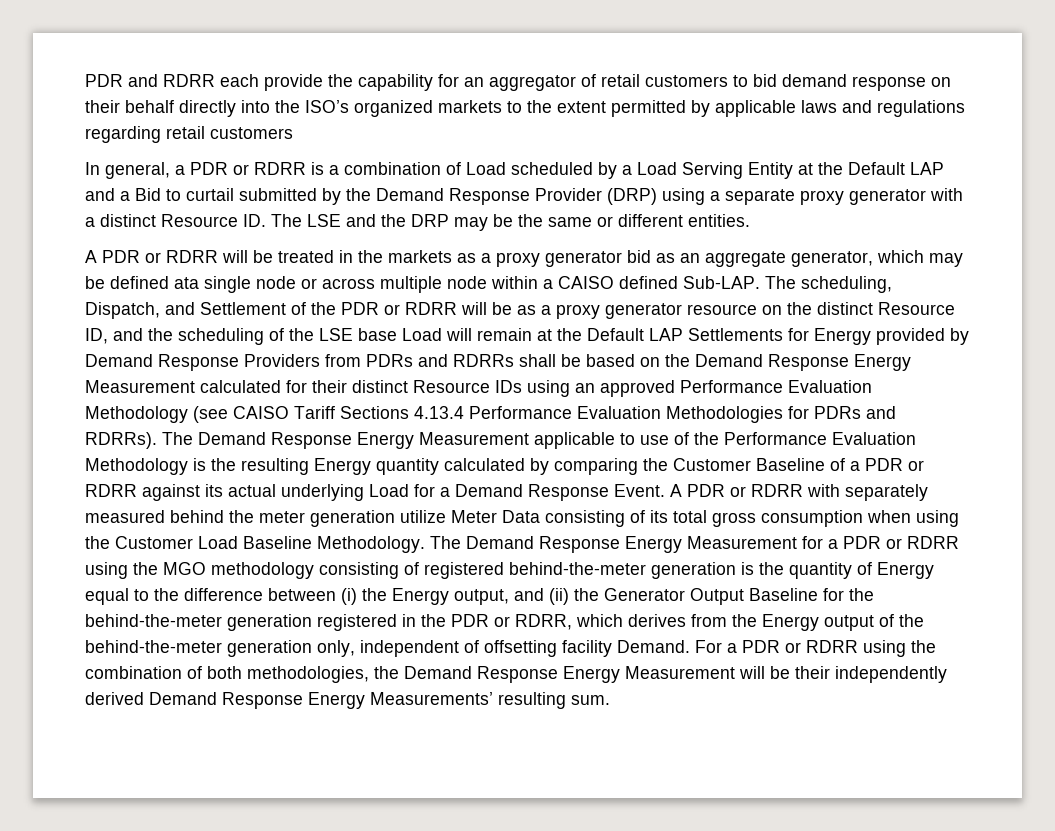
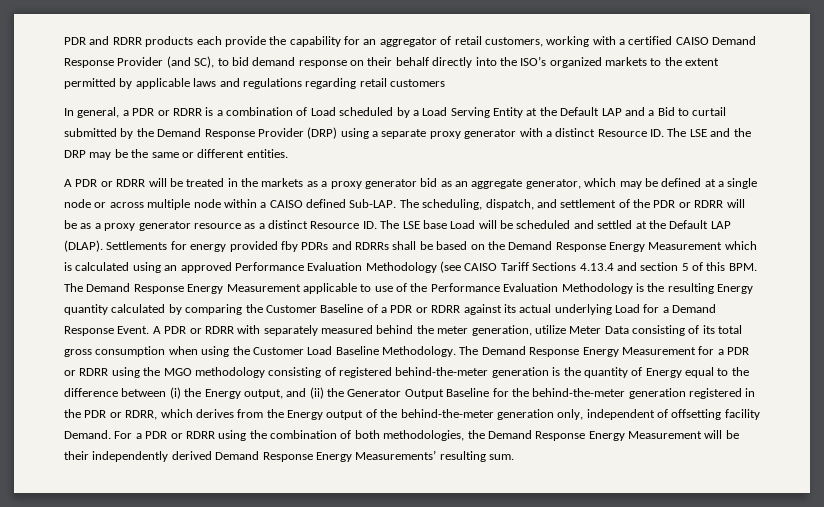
- PDR and RDRR each provide the capability for an aggregator of retail customers to bid demand response on their behalf directly into the ISO’s organized markets to the extent permitted by applicable laws and regulations regarding retail customers
+ PDR and RDRR products each provide the capability for an aggregator of retail customers, working with a certified CAISO Demand Response Provider (and SC), to bid demand response on their behalf directly into the ISO’s organized markets to the extent permitted by applicable laws and regulations regarding retail customers
- A PDR or RDRR will be treated in the markets as a proxy generator bid as an aggregate generator, which may be defined ata single node or across multiple node within a CAISO defined Sub-LAP.
+ A PDR or RDRR will be treated in the markets as a proxy generator bid as an aggregate generator, which may be defined at a single node or across multiple node within a CAISO defined Sub-LAP.
- The scheduling, Dispatch, and Settlement of the PDR or RDRR will be as a proxy generator resource on the distinct Resource ID, and the scheduling of the LSE base Load will remain at the Default LAP Settlements for Energy provided by Demand Response Providers from PDRs and RDRRs shall be based on the Demand Response Energy Measurement calculated for their distinct Resource IDs using an approved Performance Evaluation Methodology (see CAISO Tariff Sections 4.13.4 Performance Evaluation Methodologies for PDRs and RDRRs). The Demand Response Energy Measurement applicable to use of the Performance Evaluation Methodology is the resulting Energy quantity calculated by comparing the Customer Baseline of a PDR or RDRR against its actual underlying Load for a Demand Response Event.
+ The scheduling, dispatch, and settlement of the PDR or RDRR will be as a proxy generator resource as a distinct Resource ID. The LSE base Load will be scheduled and settled at the Default LAP (DLAP). Settlements for energy provided fby PDRs and RDRRs shall be based on the Demand Response Energy Measurement which is calculated using an approved Performance Evaluation Methodology (see CAISO Tariff Sections 4.13.4 and section 5 of this BPM. The Demand Response Energy Measurement applicable to use of the Performance Evaluation Methodology is the resulting Energy quantity calculated by comparing the Customer Baseline of a PDR or RDRR against its actual underlying Load for a Demand Response Event.
- A PDR or RDRR with separately measured behind the meter generation utilize Meter Data consisting of its total gross consumption when using the Customer Load Baseline Methodology.
+ A PDR or RDRR with separately measured behind the meter generation, utilize Meter Data consisting of its total gross consumption when using the Customer Load Baseline Methodology.

